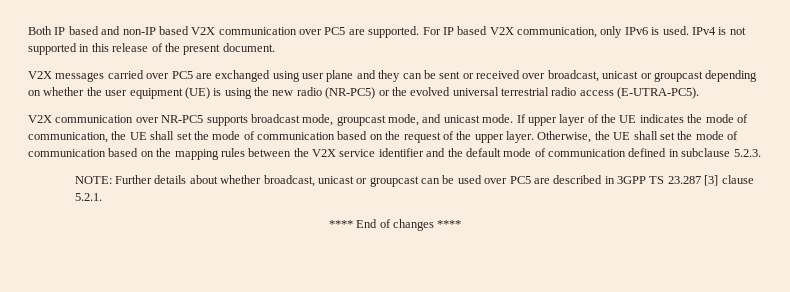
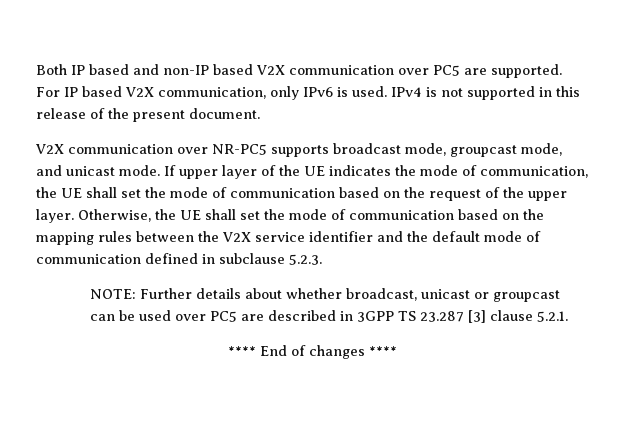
- V2X messages carried over PC5 are exchanged using user plane and they can be sent or received over broadcast, unicast or groupcast depending on whether the user equipment (UE) is using the new radio (NR-PC5) or the evolved universal terrestrial radio access (E-UTRA-PC5).

